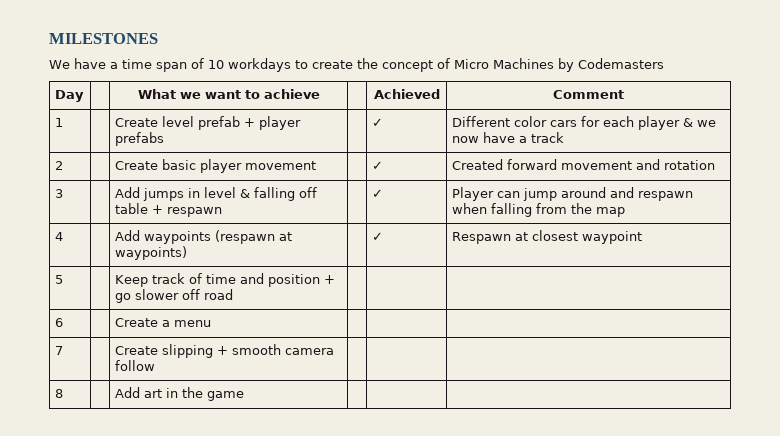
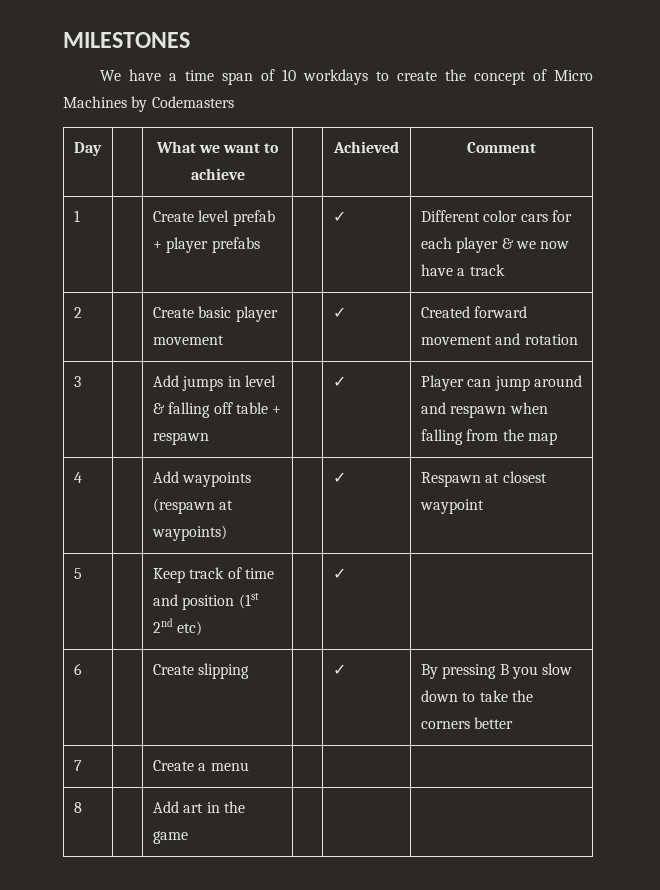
- 5 | | Keep track of time and position + go slower off road | | |
- 6 | | Create a menu | | |
- 7 | | Create slipping + smooth camera follow | | |
+ 5 | | Keep track of time and position (1st 2nd etc) | | ✓ |
+ 6 | | Create slipping | | ✓ | By pressing B you slow down to take the corners better
+ 7 | | Create a menu | | |

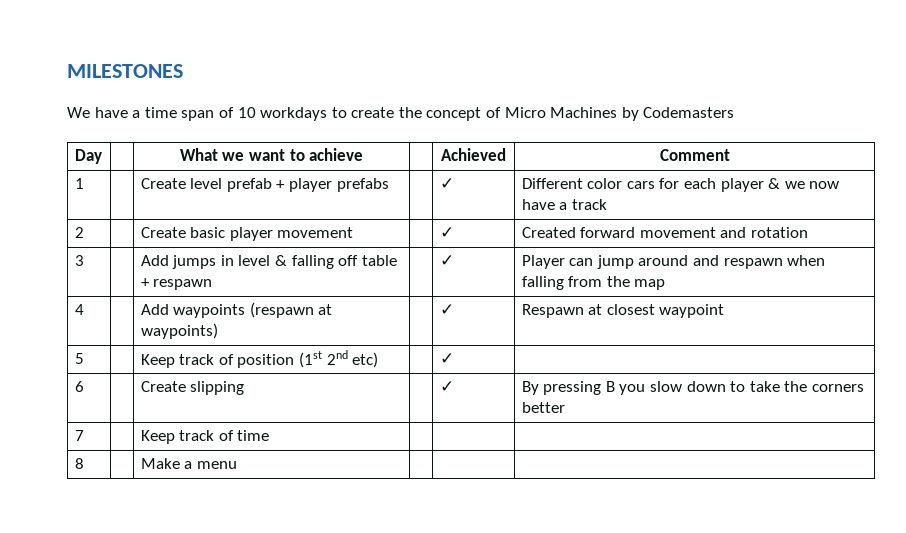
- 5 | | Keep track of time and position (1st 2nd etc) | | ✓ |
+ 5 | | Keep track of position (1st 2nd etc) | | ✓ |
- 7 | | Create a menu | | |
- 8 | | Add art in the game | | |
+ 7 | | Keep track of time | | |
+ 8 | | Make a menu | | |

